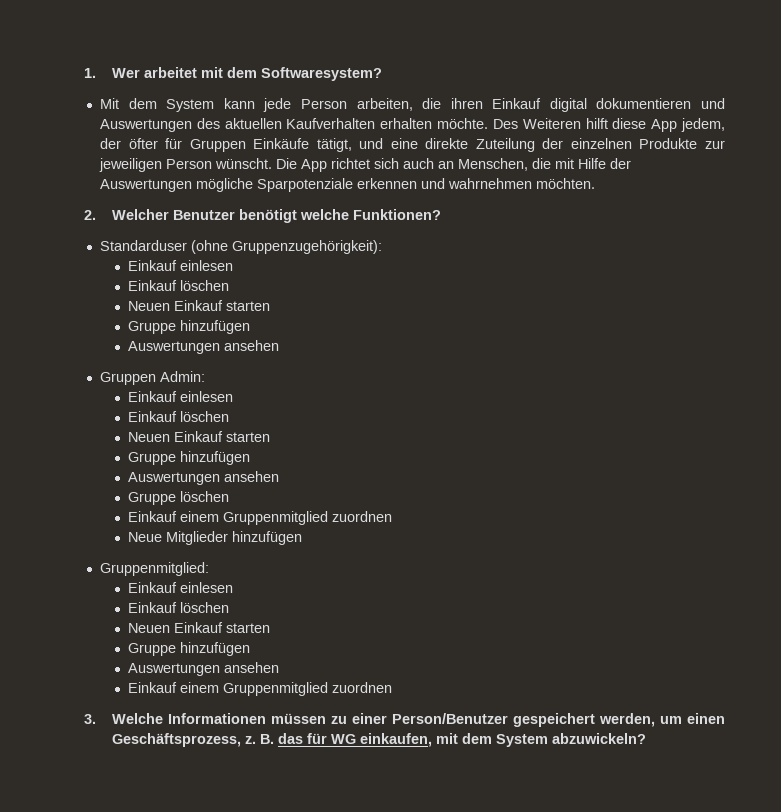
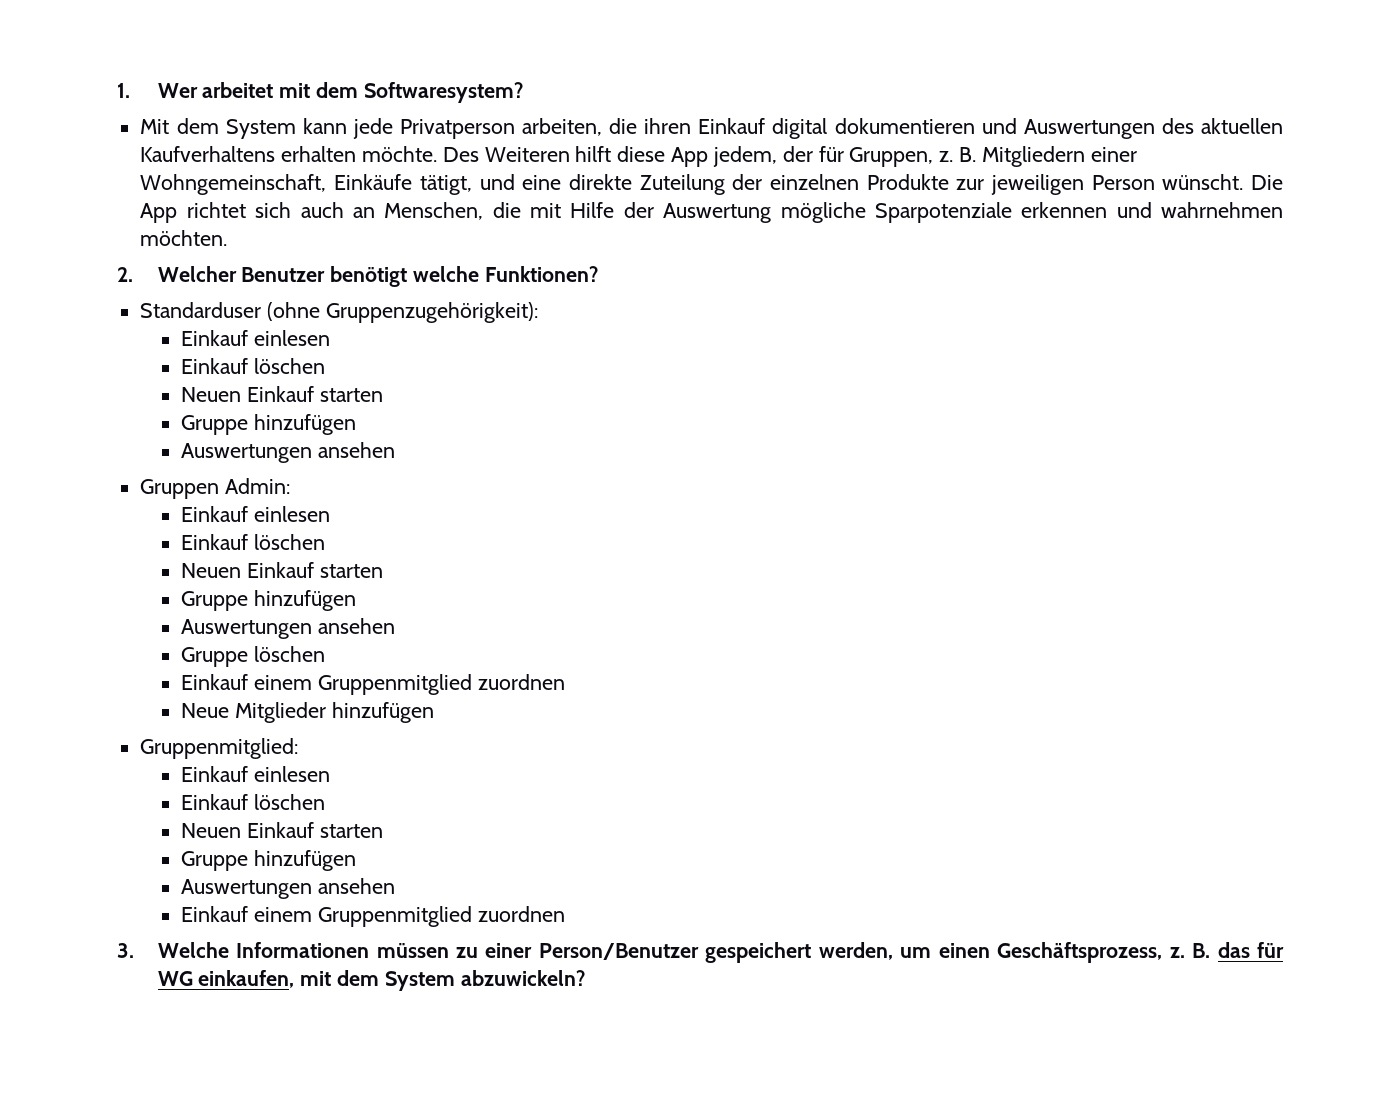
- Mit dem System kann jede Person arbeiten, die ihren Einkauf digital dokumentieren und Auswertungen des aktuellen Kaufverhalten erhalten möchte.
+ Mit dem System kann jede Privatperson arbeiten, die ihren Einkauf digital dokumentieren und Auswertungen des aktuellen Kaufverhaltens erhalten möchte.
- Des Weiteren hilft diese App jedem, der öfter für Gruppen Einkäufe tätigt, und eine direkte Zuteilung der einzelnen Produkte zur jeweiligen Person wünscht.
+ Des Weiteren hilft diese App jedem, der für Gruppen, z. B. Mitgliedern einer Wohngemeinschaft, Einkäufe tätigt, und eine direkte Zuteilung der einzelnen Produkte zur jeweiligen Person wünscht.
- Die App richtet sich auch an Menschen, die mit Hilfe der Auswertungen mögliche Sparpotenziale erkennen und wahrnehmen möchten.
+ Die App richtet sich auch an Menschen, die mit Hilfe der Auswertung mögliche Sparpotenziale erkennen und wahrnehmen möchten.

